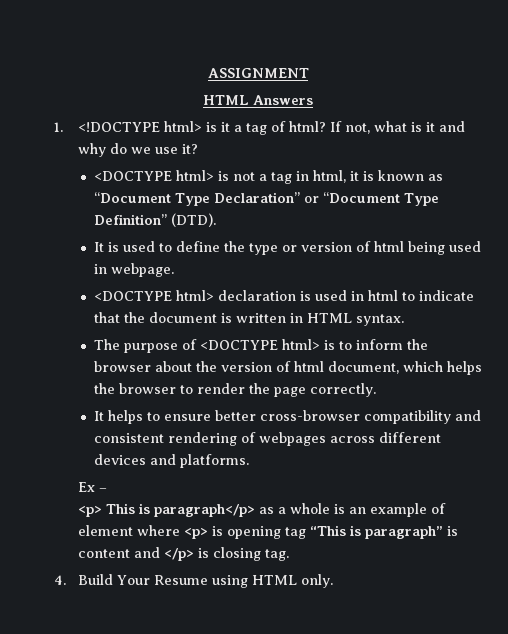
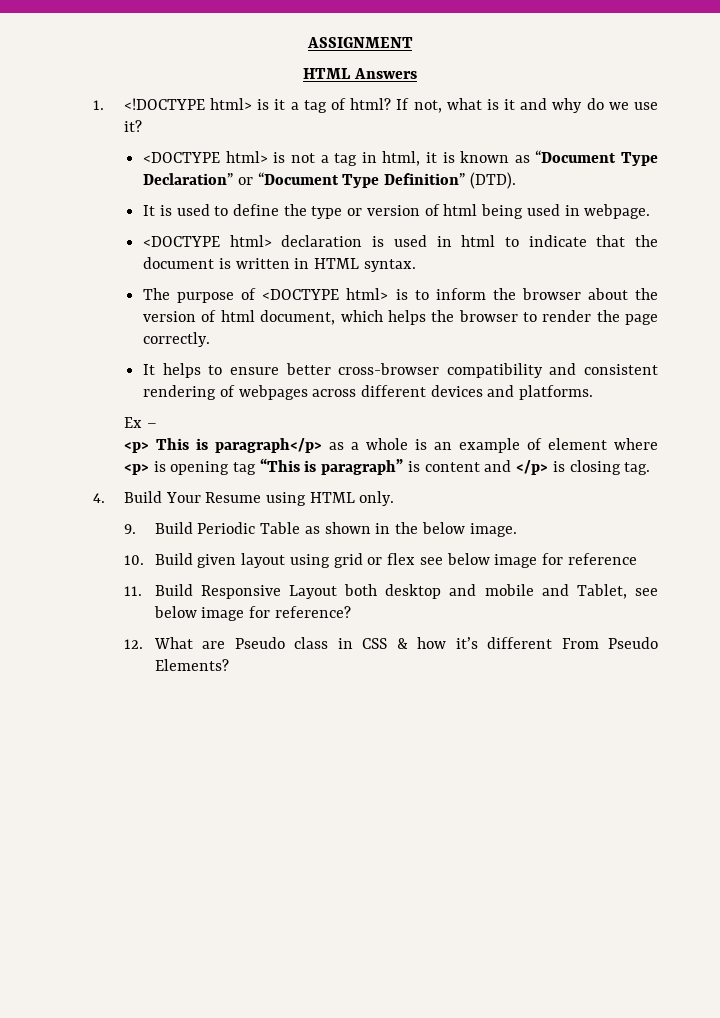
+ 9. Build Periodic Table as shown in the below image.
+ 10. Build given layout using grid or flex see below image for reference
+ 11. Build Responsive Layout both desktop and mobile and Tablet, see below image for reference?
+ 12. What are Pseudo class in CSS & how it’s different From Pseudo Elements?

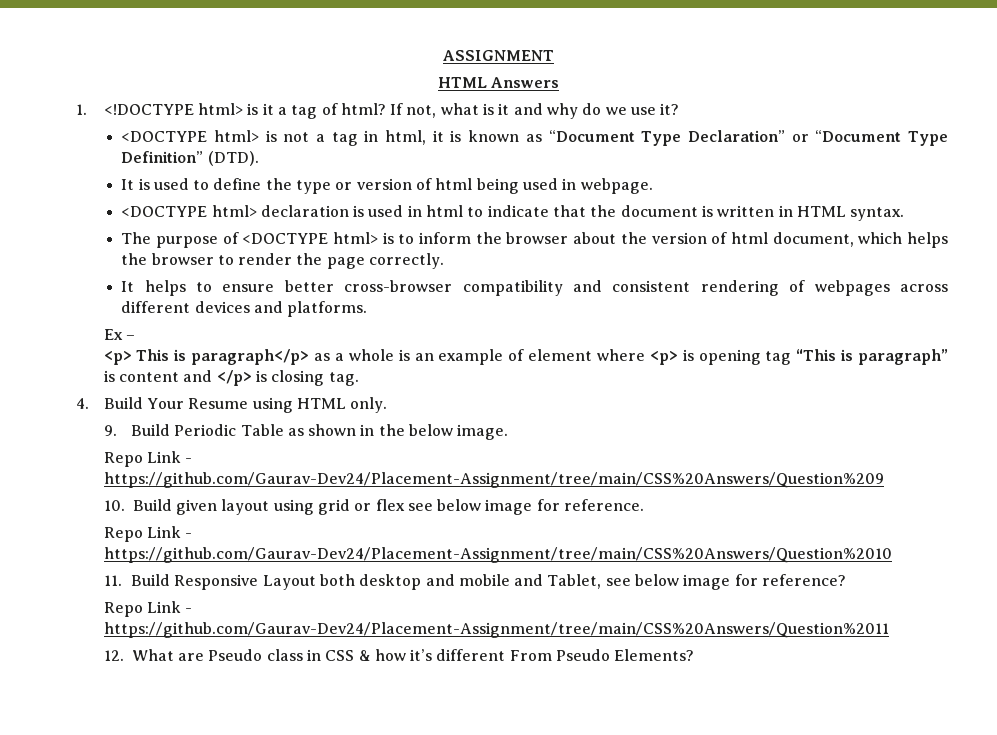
+ Repo Link - https://github.com/Gaurav-Dev24/Placement-Assignment/tree/main/CSS%20Answers/Question%209
- 10. Build given layout using grid or flex see below image for reference
+ 10. Build given layout using grid or flex see below image for reference.
+ Repo Link - https://github.com/Gaurav-Dev24/Placement-Assignment/tree/main/CSS%20Answers/Question%2010
+ Repo Link - https://github.com/Gaurav-Dev24/Placement-Assignment/tree/main/CSS%20Answers/Question%2011

